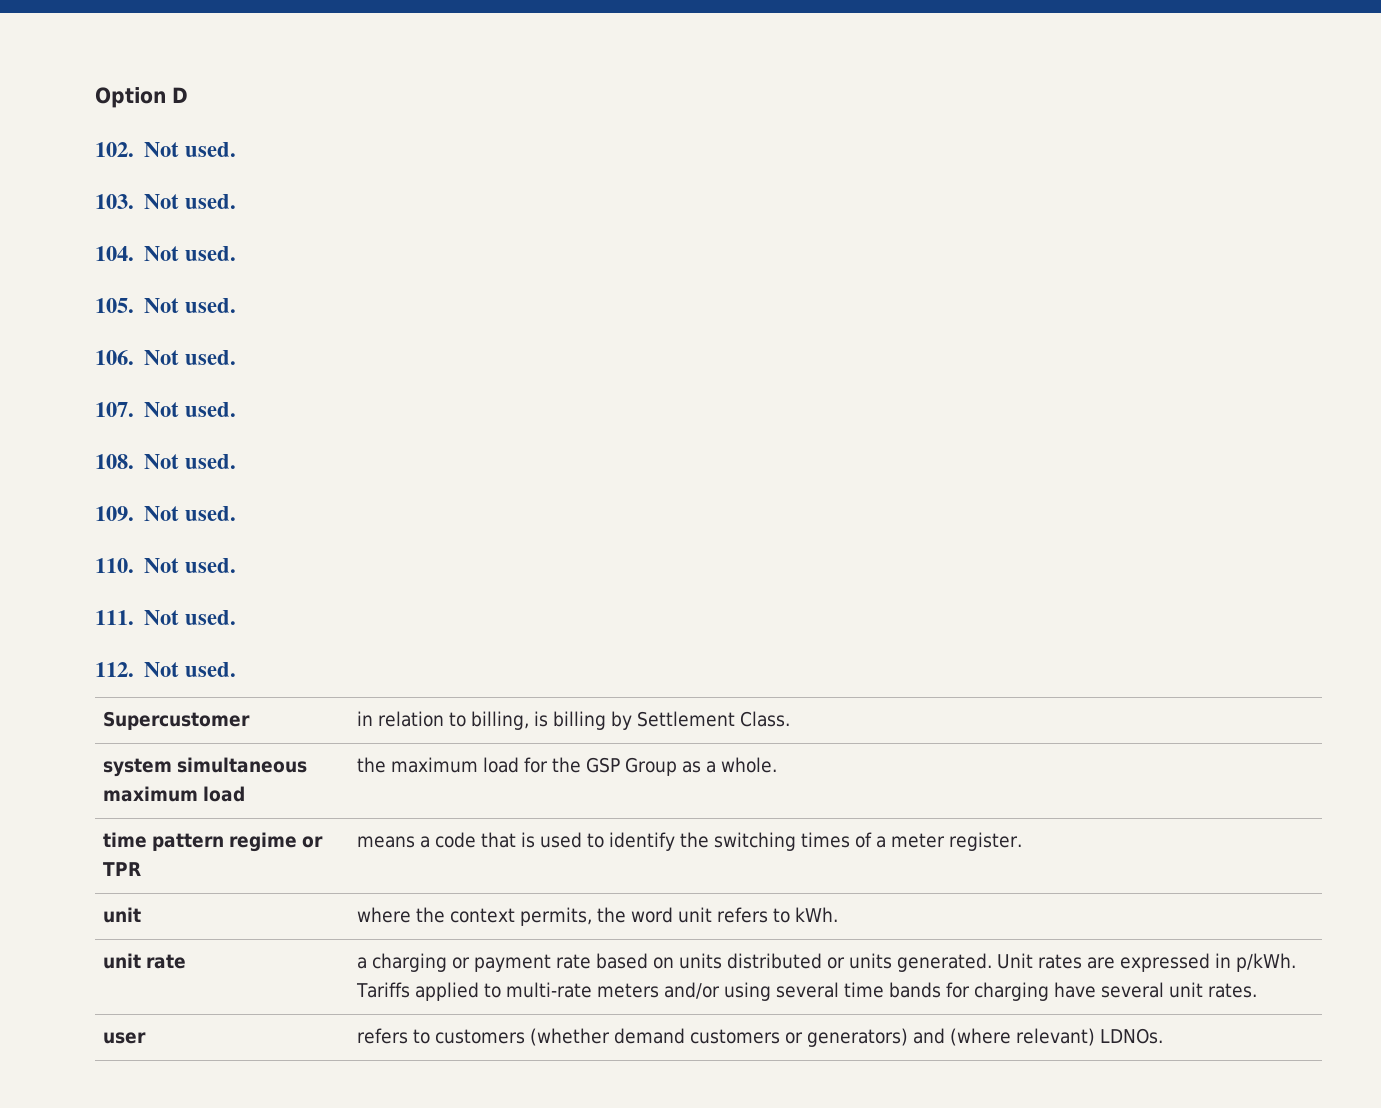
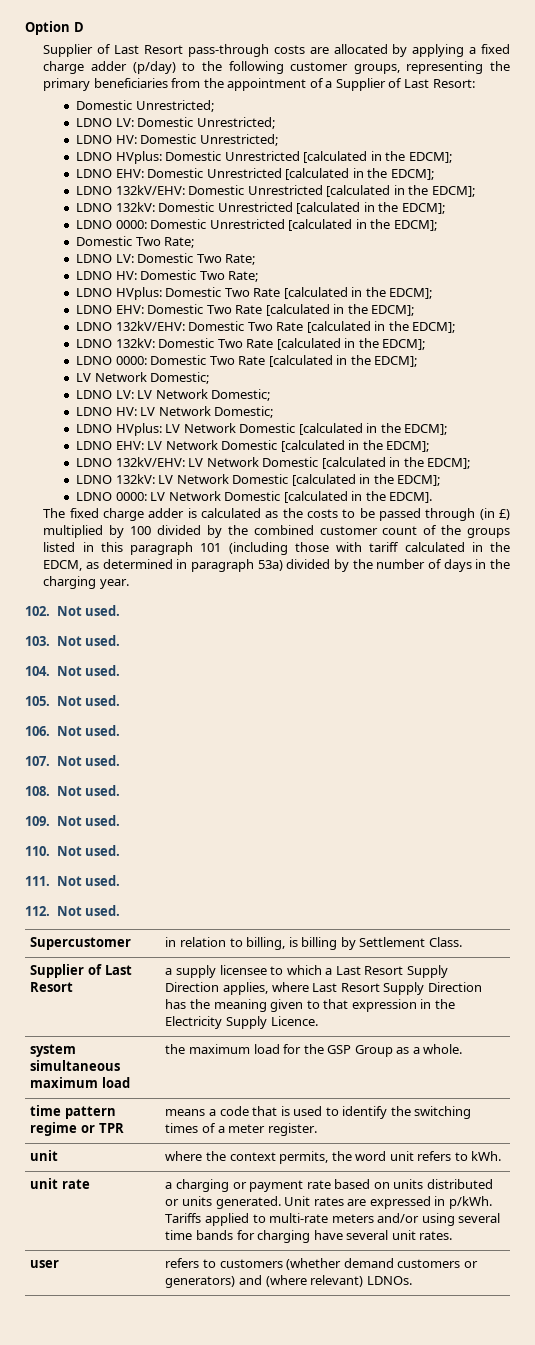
+ Supplier of Last Resort pass-through costs are allocated by applying a fixed charge adder (p/day) to the following customer groups, representing the primary beneficiaries from the appointment of a Supplier of Last Resort:
+ Domestic Unrestricted;
+ LDNO LV: Domestic Unrestricted;
+ LDNO HV: Domestic Unrestricted;
+ LDNO HVplus: Domestic Unrestricted [calculated in the EDCM];
+ LDNO EHV: Domestic Unrestricted [calculated in the EDCM];
+ LDNO 132kV/EHV: Domestic Unrestricted [calculated in the EDCM];
+ LDNO 132kV: Domestic Unrestricted [calculated in the EDCM];
+ LDNO 0000: Domestic Unrestricted [calculated in the EDCM];
+ Domestic Two Rate;
+ LDNO LV: Domestic Two Rate;
+ LDNO HV: Domestic Two Rate;
+ LDNO HVplus: Domestic Two Rate [calculated in the EDCM];
+ LDNO EHV: Domestic Two Rate [calculated in the EDCM];
+ LDNO 132kV/EHV: Domestic Two Rate [calculated in the EDCM];
+ LDNO 132kV: Domestic Two Rate [calculated in the EDCM];
+ LDNO 0000: Domestic Two Rate [calculated in the EDCM];
+ LV Network Domestic;
+ LDNO LV: LV Network Domestic;
+ LDNO HV: LV Network Domestic;
+ LDNO HVplus: LV Network Domestic [calculated in the EDCM];
+ LDNO EHV: LV Network Domestic [calculated in the EDCM];
+ LDNO 132kV/EHV: LV Network Domestic [calculated in the EDCM];
+ LDNO 132kV: LV Network Domestic [calculated in the EDCM];
+ LDNO 0000: LV Network Domestic [calculated in the EDCM].
+ The fixed charge adder is calculated as the costs to be passed through (in £) multiplied by 100 divided by the combined customer count of the groups listed in this paragraph 101 (including those with tariff calculated in the EDCM, as determined in paragraph 53a) divided by the number of days in the charging year.
+ Supplier of Last Resort | a supply licensee to which a Last Resort Supply Direction applies, where Last Resort Supply Direction has the meaning given to that expression in the Electricity Supply Licence.

